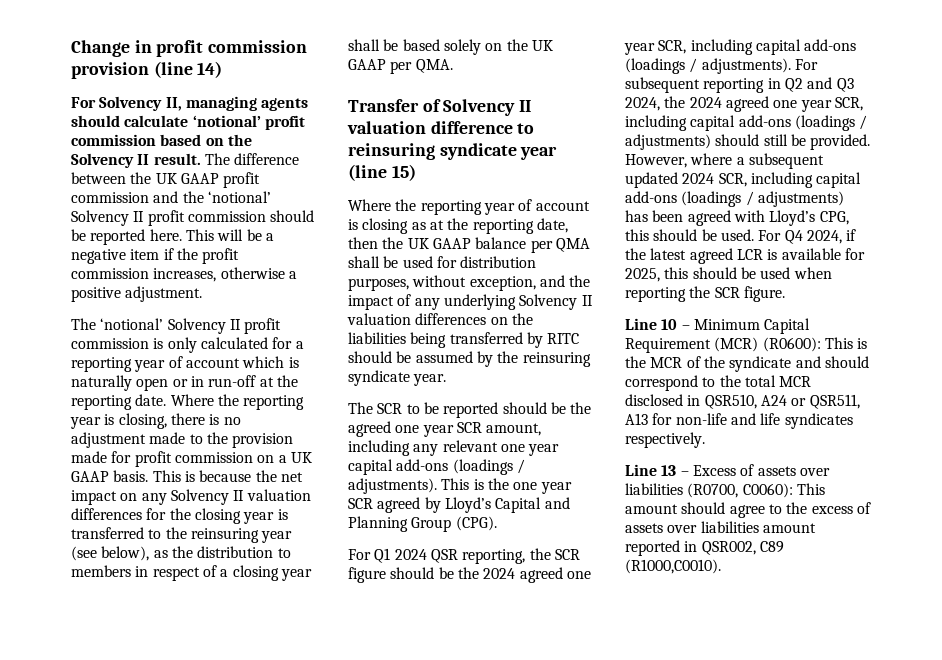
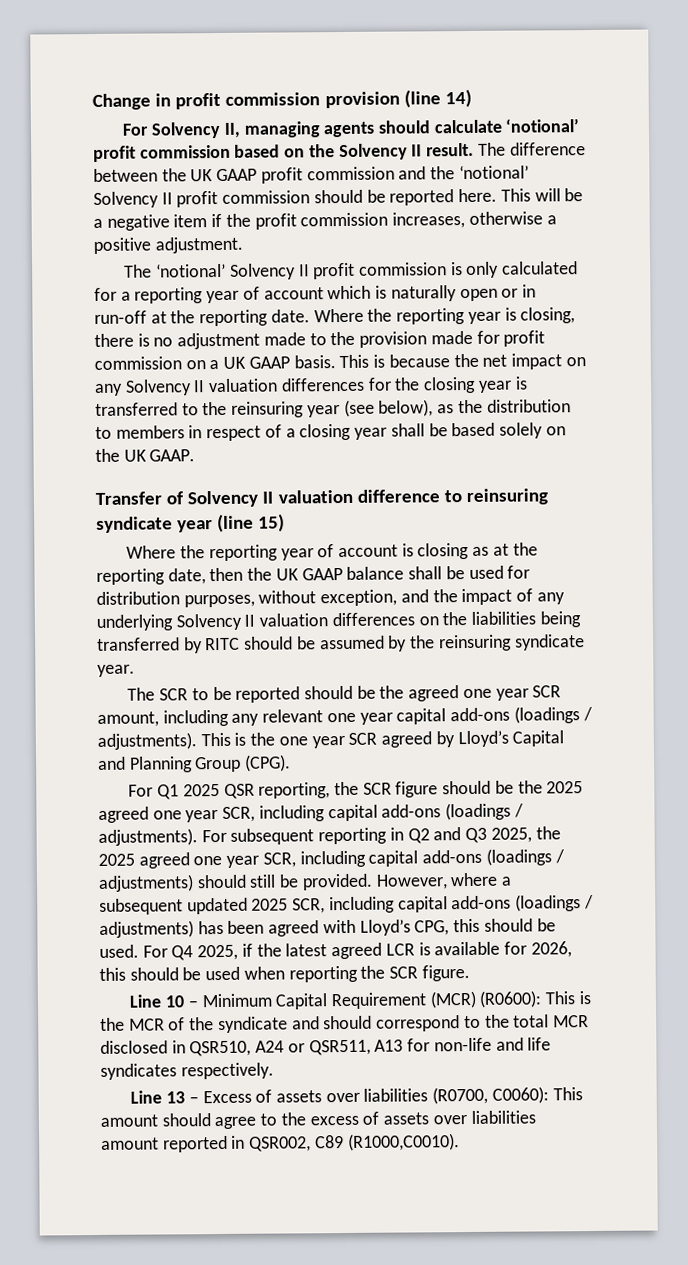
- This is because the net impact on any Solvency II valuation differences for the closing year is transferred to the reinsuring year (see below), as the distribution to members in respect of a closing year shall be based solely on the UK GAAP per QMA.
+ This is because the net impact on any Solvency II valuation differences for the closing year is transferred to the reinsuring year (see below), as the distribution to members in respect of a closing year shall be based solely on the UK GAAP.
- Where the reporting year of account is closing as at the reporting date, then the UK GAAP balance per QMA shall be used for distribution purposes, without exception, and the impact of any underlying Solvency II valuation differences on the liabilities being transferred by RITC should be assumed by the reinsuring syndicate year.
+ Where the reporting year of account is closing as at the reporting date, then the UK GAAP balance shall be used for distribution purposes, without exception, and the impact of any underlying Solvency II valuation differences on the liabilities being transferred by RITC should be assumed by the reinsuring syndicate year.
- For Q1 2024 QSR reporting, the SCR figure should be the 2024 agreed one year SCR, including capital add-ons (loadings / adjustments).
+ For Q1 2025 QSR reporting, the SCR figure should be the 2025 agreed one year SCR, including capital add-ons (loadings / adjustments).
- For subsequent reporting in Q2 and Q3 2024, the 2024 agreed one year SCR, including capital add-ons (loadings / adjustments) should still be provided.
+ For subsequent reporting in Q2 and Q3 2025, the 2025 agreed one year SCR, including capital add-ons (loadings / adjustments) should still be provided.
- However, where a subsequent updated 2024 SCR, including capital add-ons (loadings / adjustments) has been agreed with Lloyd’s CPG, this should be used.
+ However, where a subsequent updated 2025 SCR, including capital add-ons (loadings / adjustments) has been agreed with Lloyd’s CPG, this should be used.
- For Q4 2024, if the latest agreed LCR is available for 2025, this should be used when reporting the SCR figure.
+ For Q4 2025, if the latest agreed LCR is available for 2026, this should be used when reporting the SCR figure.

